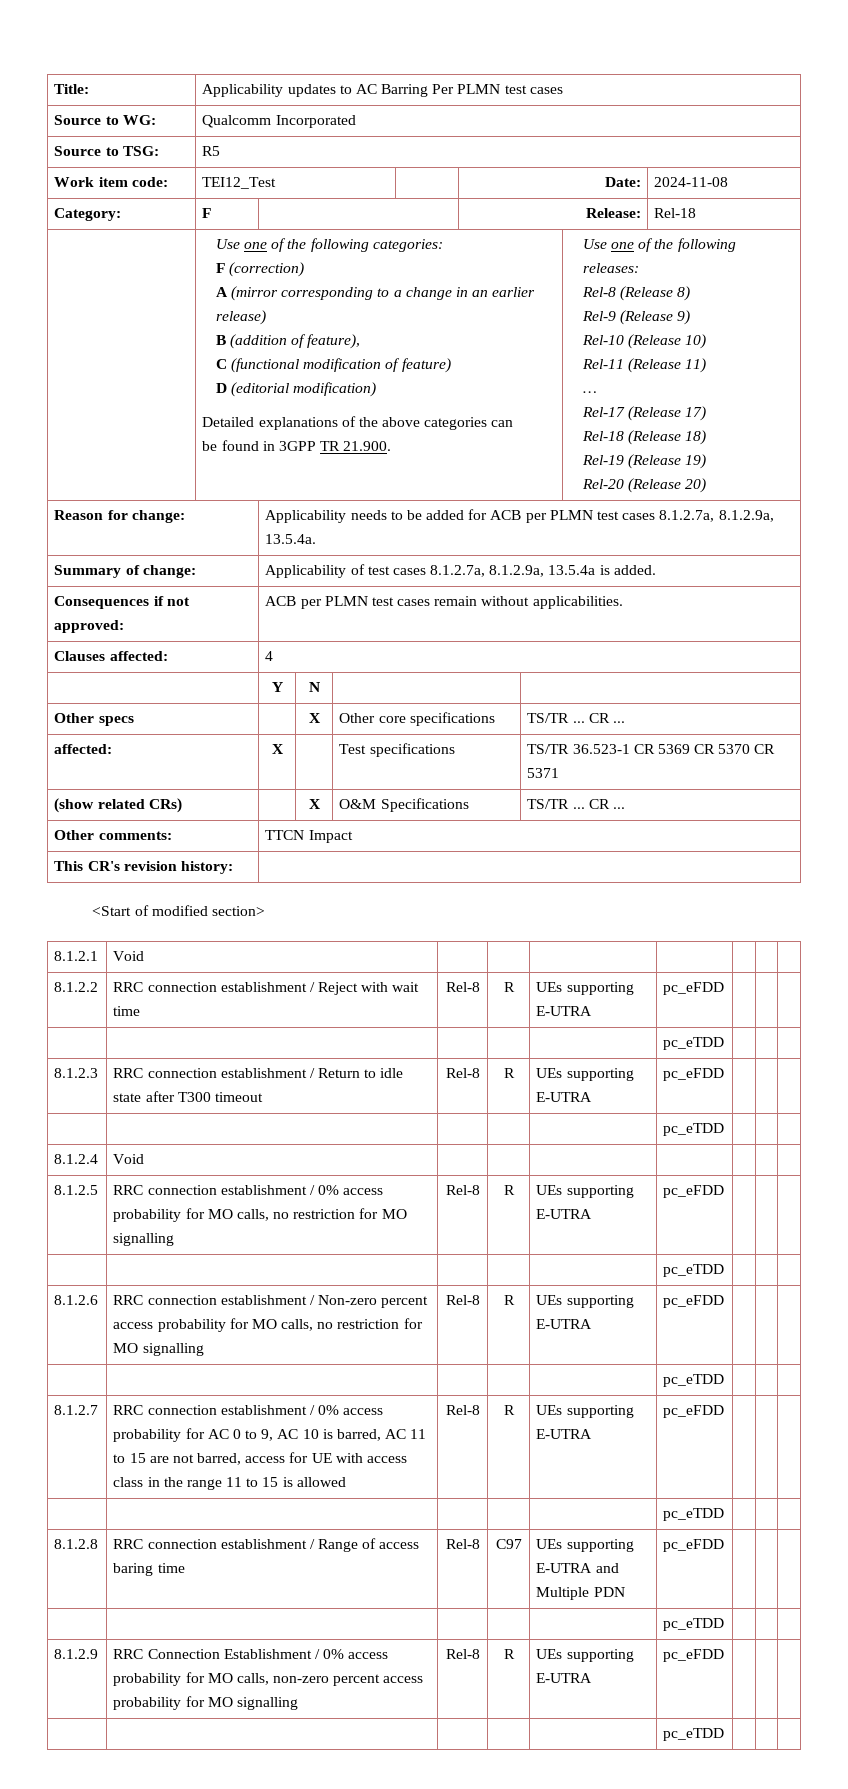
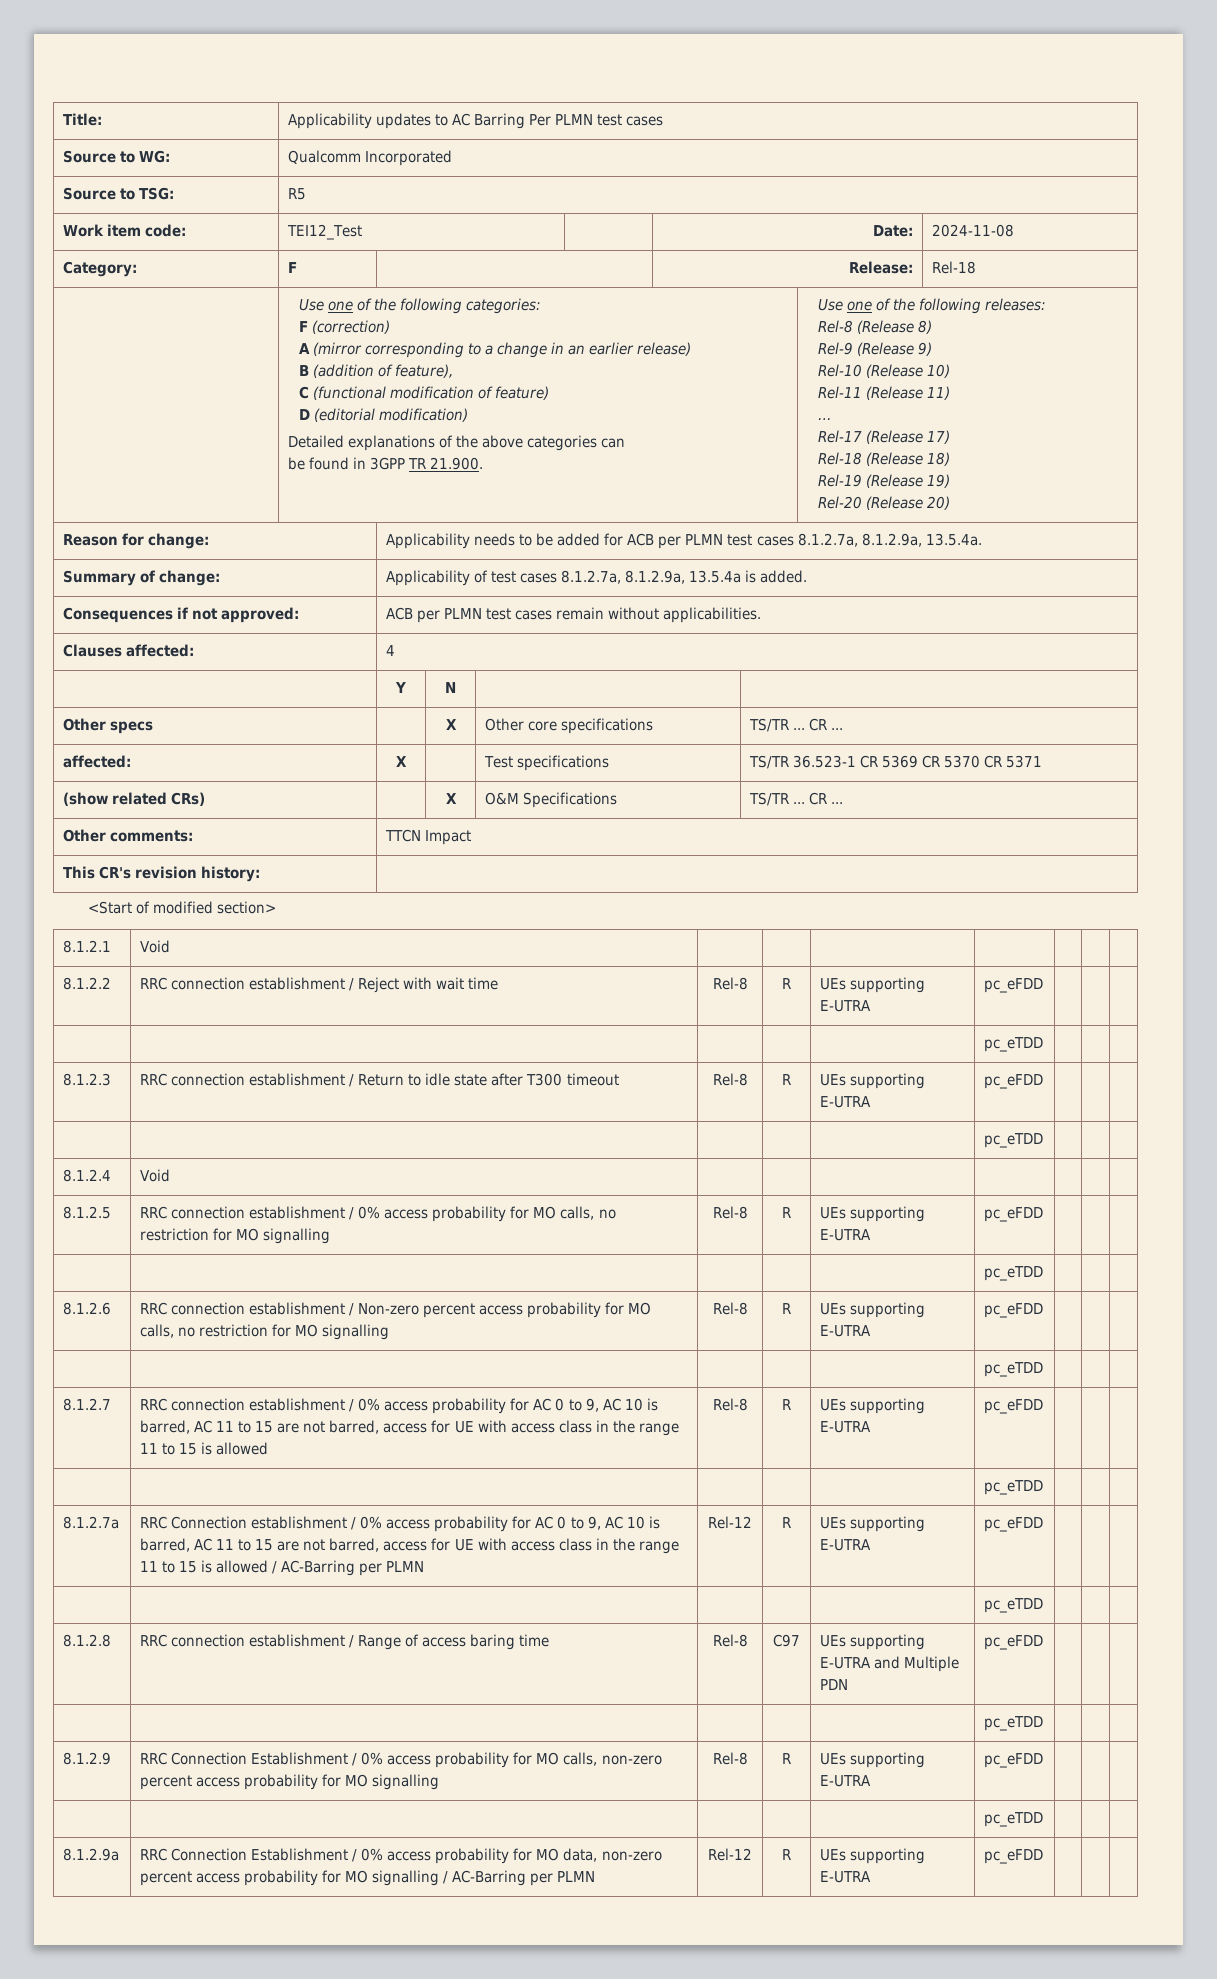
+ 8.1.2.7a | RRC Connection establishment / 0% access probability for AC 0 to 9, AC 10 is barred, AC 11 to 15 are not barred, access for UE with access class in the range 11 to 15 is allowed / AC-Barring per PLMN | Rel-12 | R | UEs supporting E-UTRA | pc_eFDD | | |
+ | | | | | pc_eTDD | | |
+ 8.1.2.9a | RRC Connection Establishment / 0% access probability for MO data, non-zero percent access probability for MO signalling / AC-Barring per PLMN | Rel-12 | R | UEs supporting E-UTRA | pc_eFDD | | |

